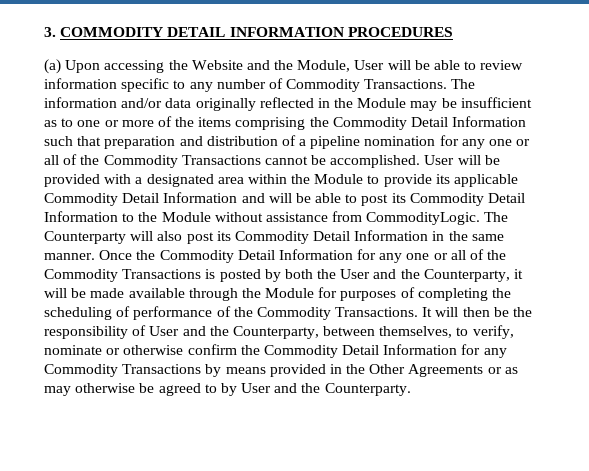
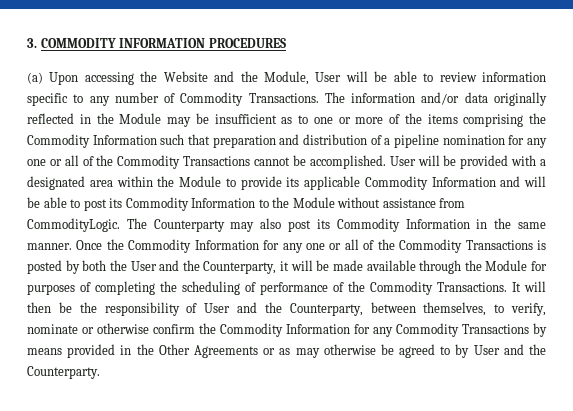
- 3. COMMODITY DETAIL INFORMATION PROCEDURES
+ 3. COMMODITY INFORMATION PROCEDURES
- The information and/or data originally reflected in the Module may be insufficient as to one or more of the items comprising the Commodity Detail Information such that preparation and distribution of a pipeline nomination for any one or all of the Commodity Transactions cannot be accomplished.
+ The information and/or data originally reflected in the Module may be insufficient as to one or more of the items comprising the Commodity Information such that preparation and distribution of a pipeline nomination for any one or all of the Commodity Transactions cannot be accomplished.
- User will be provided with a designated area within the Module to provide its applicable Commodity Detail Information and will be able to post its Commodity Detail Information to the Module without assistance from CommodityLogic.
+ User will be provided with a designated area within the Module to provide its applicable Commodity Information and will be able to post its Commodity Information to the Module without assistance from CommodityLogic.
- The Counterparty will also post its Commodity Detail Information in the same manner.
+ The Counterparty may also post its Commodity Information in the same manner.
- Once the Commodity Detail Information for any one or all of the Commodity Transactions is posted by both the User and the Counterparty, it will be made available through the Module for purposes of completing the scheduling of performance of the Commodity Transactions.
+ Once the Commodity Information for any one or all of the Commodity Transactions is posted by both the User and the Counterparty, it will be made available through the Module for purposes of completing the scheduling of performance of the Commodity Transactions.
- It will then be the responsibility of User and the Counterparty, between themselves, to verify, nominate or otherwise confirm the Commodity Detail Information for any Commodity Transactions by means provided in the Other Agreements or as may otherwise be agreed to by User and the Counterparty.
+ It will then be the responsibility of User and the Counterparty, between themselves, to verify, nominate or otherwise confirm the Commodity Information for any Commodity Transactions by means provided in the Other Agreements or as may otherwise be agreed to by User and the Counterparty.

